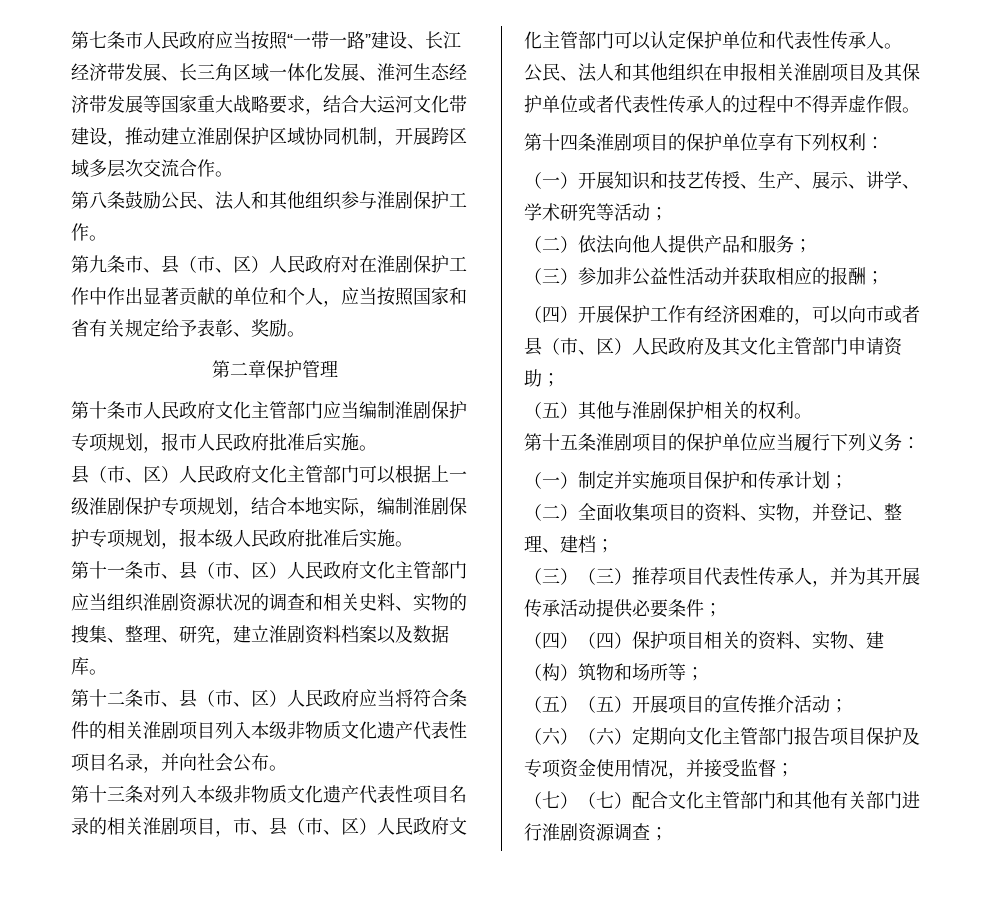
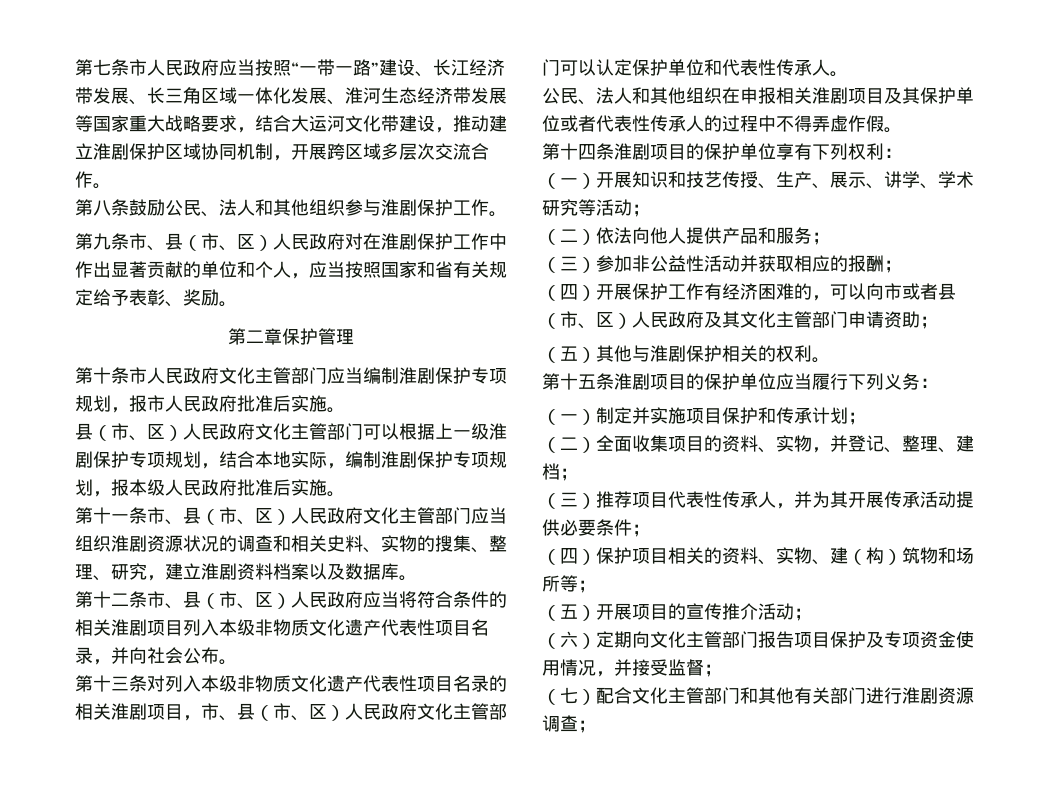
- （三）（三）推荐项目代表性传承人，并为其开展传承活动提供必要条件；
+ （三）推荐项目代表性传承人，并为其开展传承活动提供必要条件；
- （四）（四）保护项目相关的资料、实物、建（构）筑物和场所等；
+ （四）保护项目相关的资料、实物、建（构）筑物和场所等；
- （五）（五）开展项目的宣传推介活动；
+ （五）开展项目的宣传推介活动；
- （六）（六）定期向文化主管部门报告项目保护及专项资金使用情况，并接受监督；
+ （六）定期向文化主管部门报告项目保护及专项资金使用情况，并接受监督；
- （七）（七）配合文化主管部门和其他有关部门进行淮剧资源调查；
+ （七）配合文化主管部门和其他有关部门进行淮剧资源调查；

